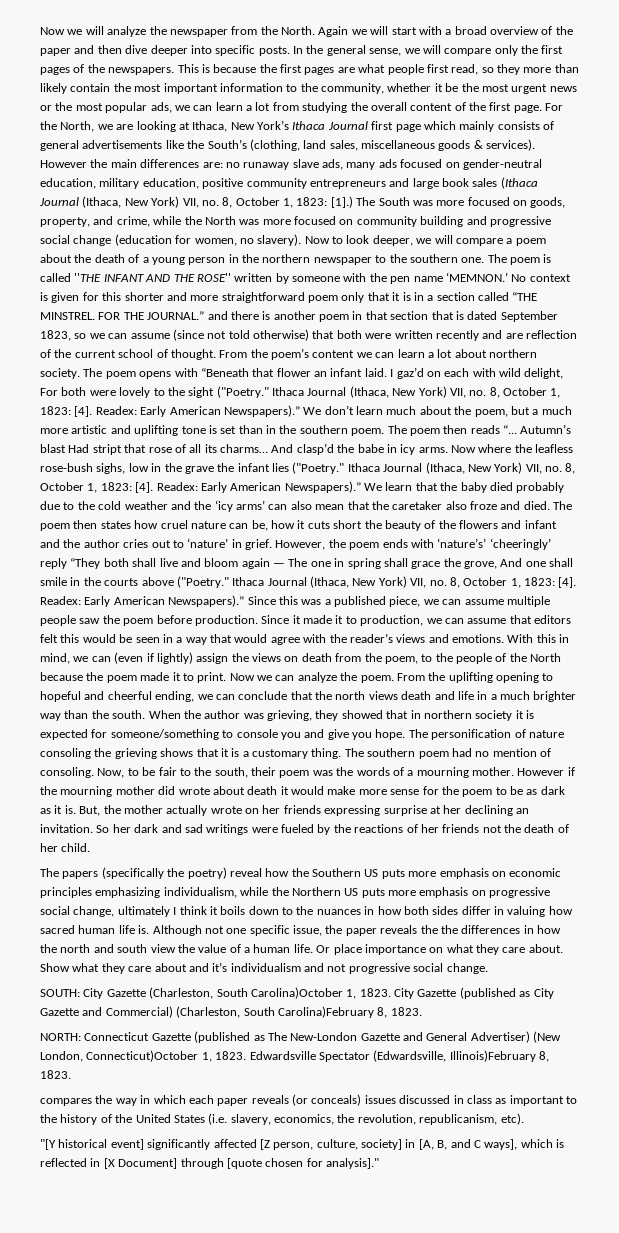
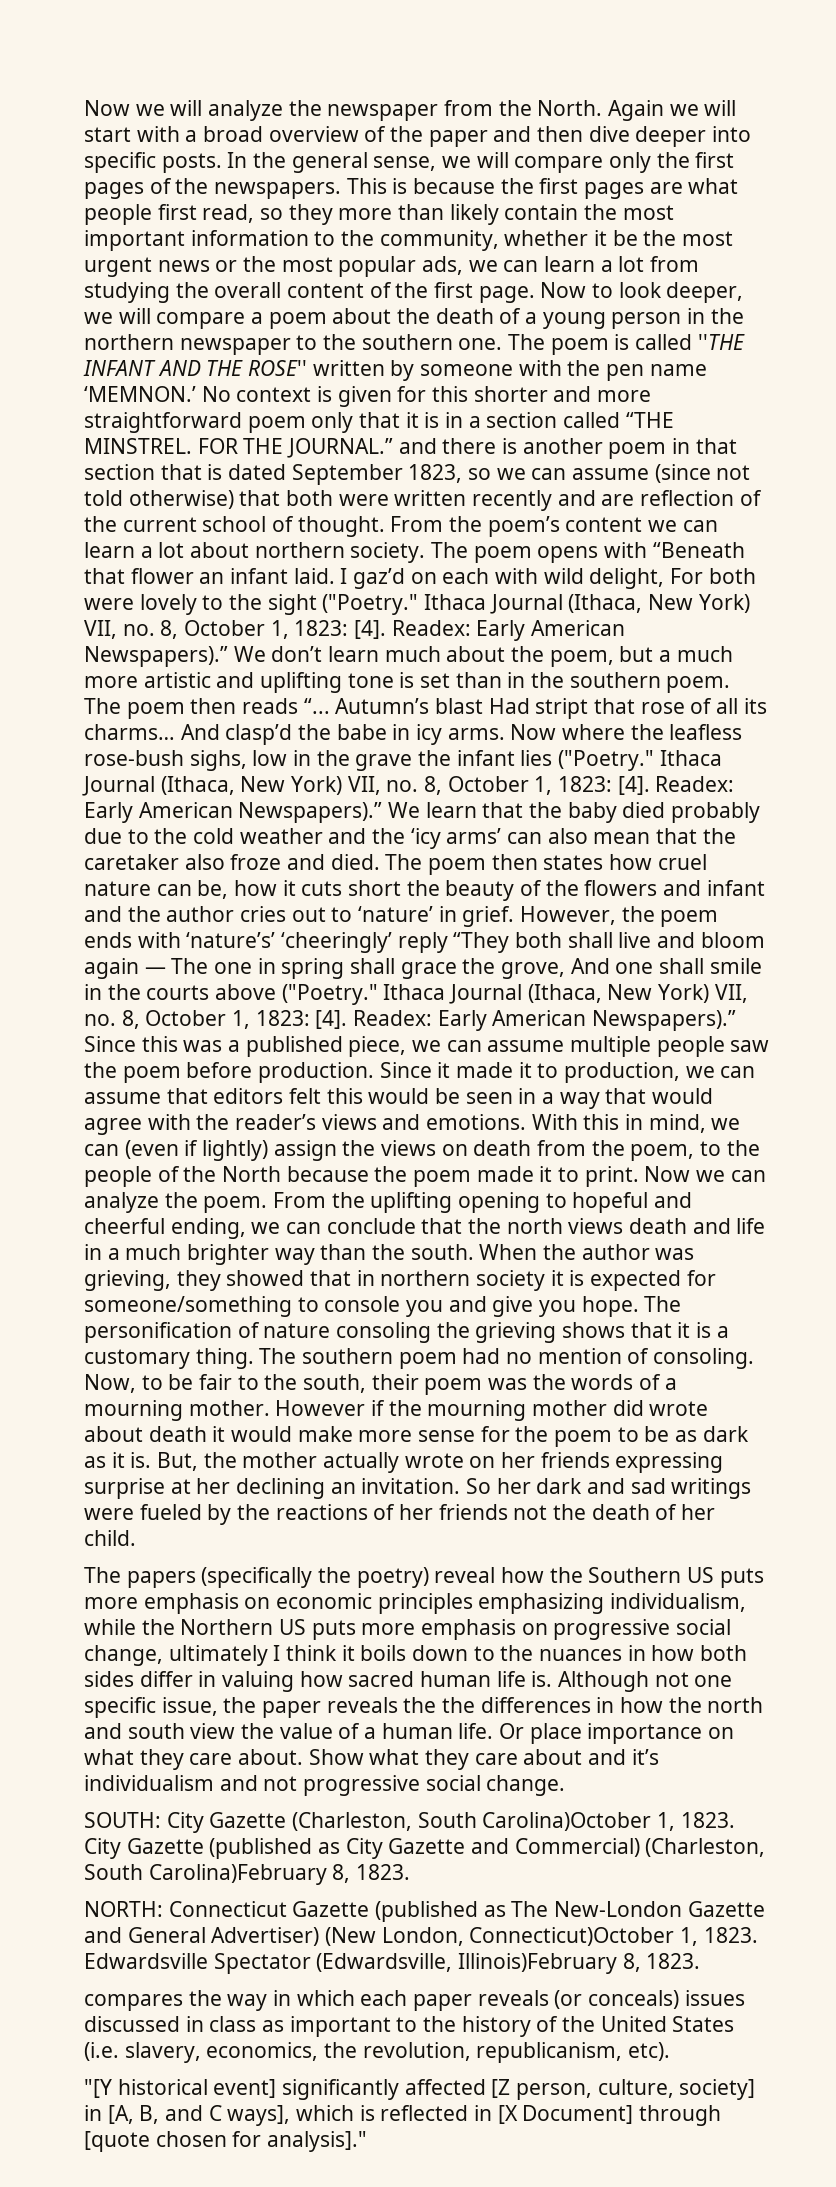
- For the North, we are looking at Ithaca, New York’s Ithaca Journal first page which mainly consists of general advertisements like the South’s (clothing, land sales, miscellaneous goods & services). However the main differences are: no runaway slave ads, many ads focused on gender-neutral education, military education, positive community entrepreneurs and large book sales (Ithaca Journal (Ithaca, New York) VII, no. 8, October 1, 1823: [1].) The South was more focused on goods, property, and crime, while the North was more focused on community building and progressive social change (education for women, no slavery).

